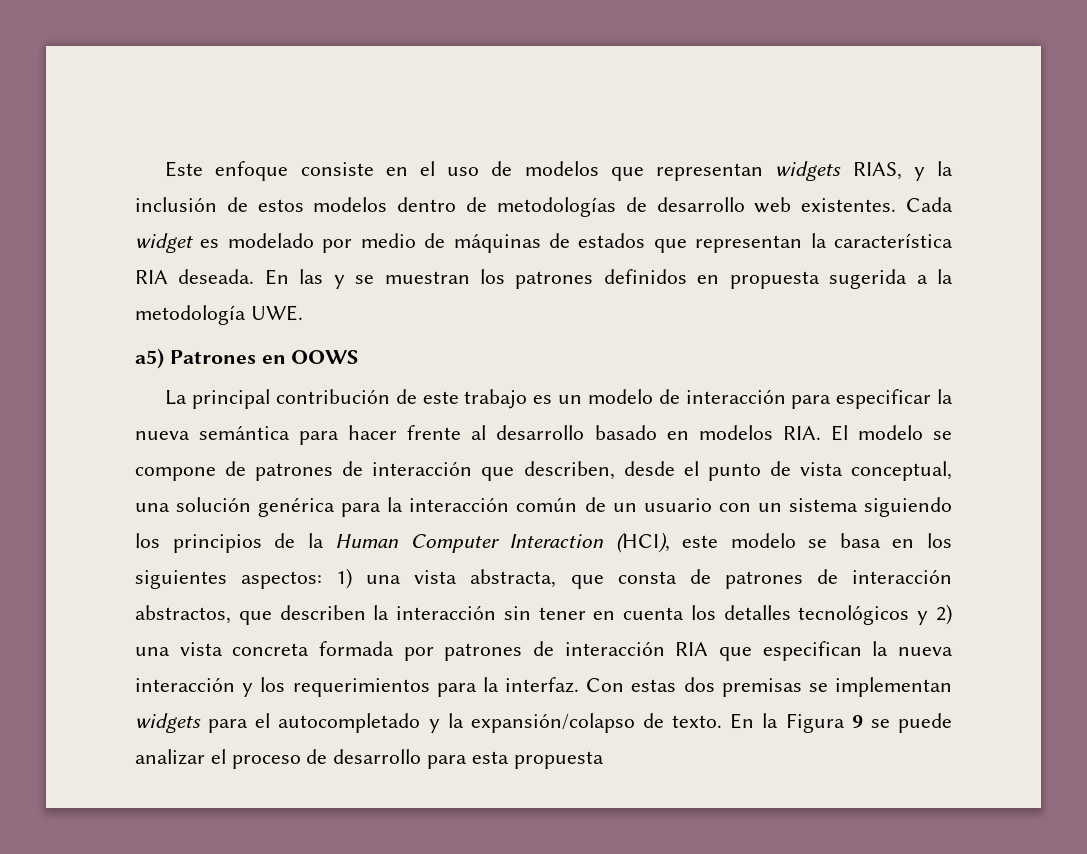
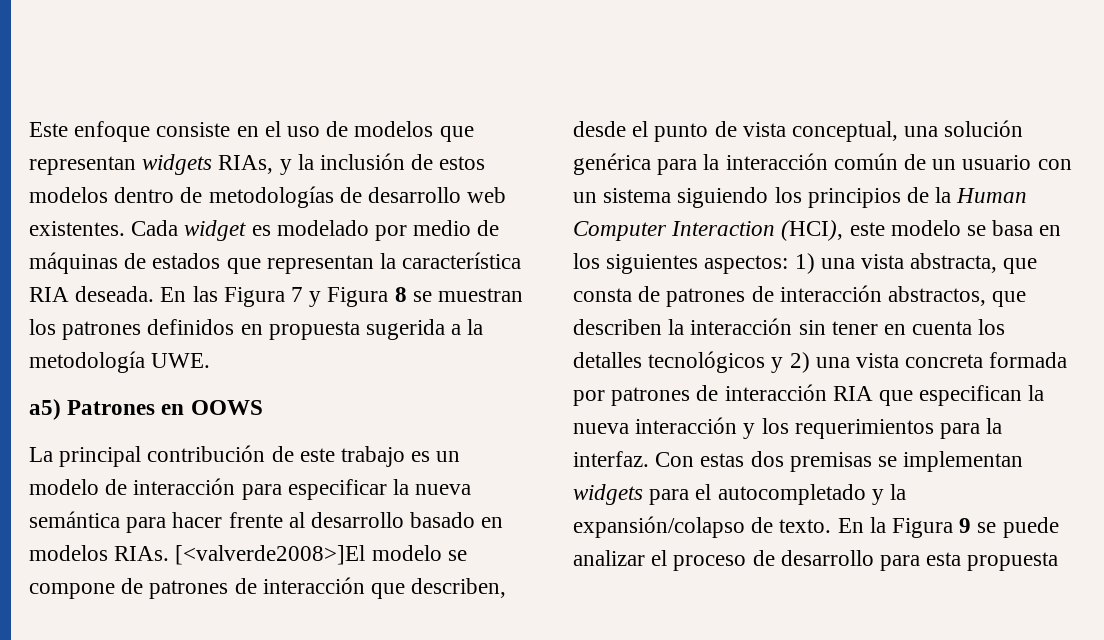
- Este enfoque consiste en el uso de modelos que representan widgets RIAS, y la inclusión de estos modelos dentro de metodologías de desarrollo web existentes.
+ Este enfoque consiste en el uso de modelos que representan widgets RIAs, y la inclusión de estos modelos dentro de metodologías de desarrollo web existentes.
- En las y se muestran los patrones definidos en propuesta sugerida a la metodología UWE.
+ En las Figura 7 y Figura 8 se muestran los patrones definidos en propuesta sugerida a la metodología UWE.
- La principal contribución de este trabajo es un modelo de interacción para especificar la nueva semántica para hacer frente al desarrollo basado en modelos RIA. El modelo se compone de patrones de interacción que describen, desde el punto de vista conceptual, una solución genérica para la interacción común de un usuario con un sistema siguiendo los principios de la Human Computer Interaction (HCI), este modelo se basa en los siguientes aspectos:
+ La principal contribución de este trabajo es un modelo de interacción para especificar la nueva semántica para hacer frente al desarrollo basado en modelos RIAs. [<valverde2008>]El modelo se compone de patrones de interacción que describen, desde el punto de vista conceptual, una solución genérica para la interacción común de un usuario con un sistema siguiendo los principios de la Human Computer Interaction (HCI), este modelo se basa en los siguientes aspectos:

